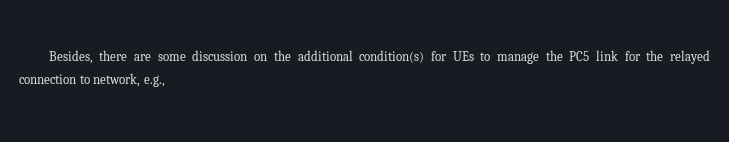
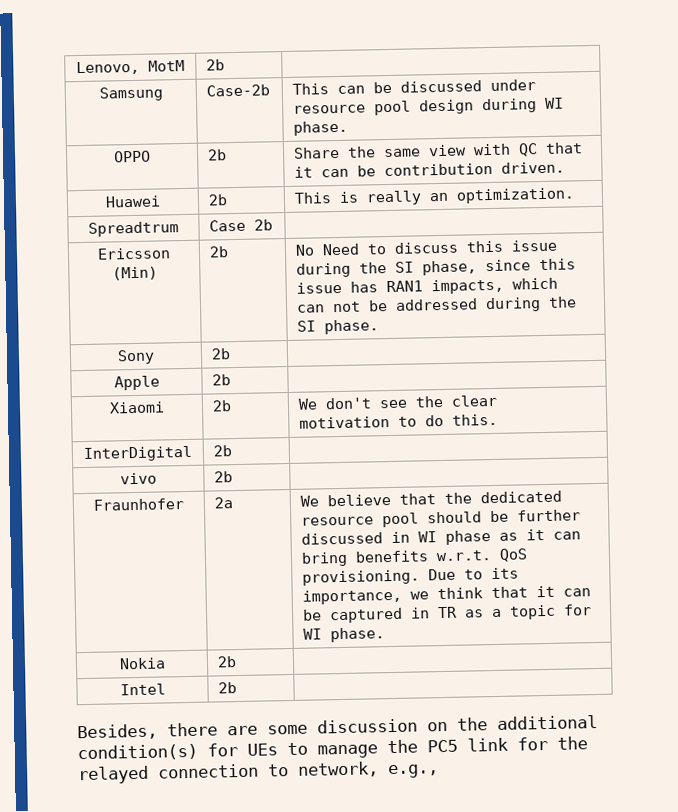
+ Lenovo, MotM | 2b |
+ Samsung | Case-2b | This can be discussed under resource pool design during WI phase.
+ OPPO | 2b | Share the same view with QC that it can be contribution driven.
+ Huawei | 2b | This is really an optimization.
+ Spreadtrum | Case 2b |
+ Ericsson (Min) | 2b | No Need to discuss this issue during the SI phase, since this issue has RAN1 impacts, which can not be addressed during the SI phase.
+ Sony | 2b |
+ Apple | 2b |
+ Xiaomi | 2b | We don't see the clear motivation to do this.
+ InterDigital | 2b |
+ vivo | 2b |
+ Fraunhofer | 2a | We believe that the dedicated resource pool should be further discussed in WI phase as it can bring benefits w.r.t. QoS provisioning. Due to its importance, we think that it can be captured in TR as a topic for WI phase.
+ Nokia | 2b |
+ Intel | 2b |

